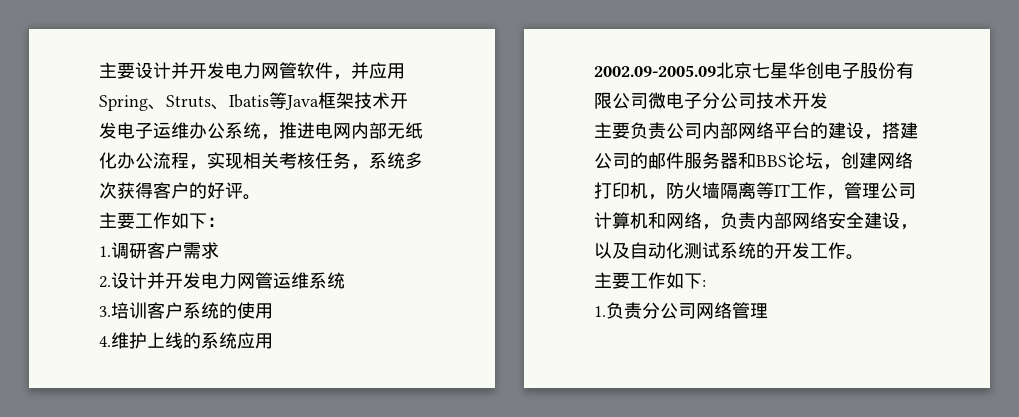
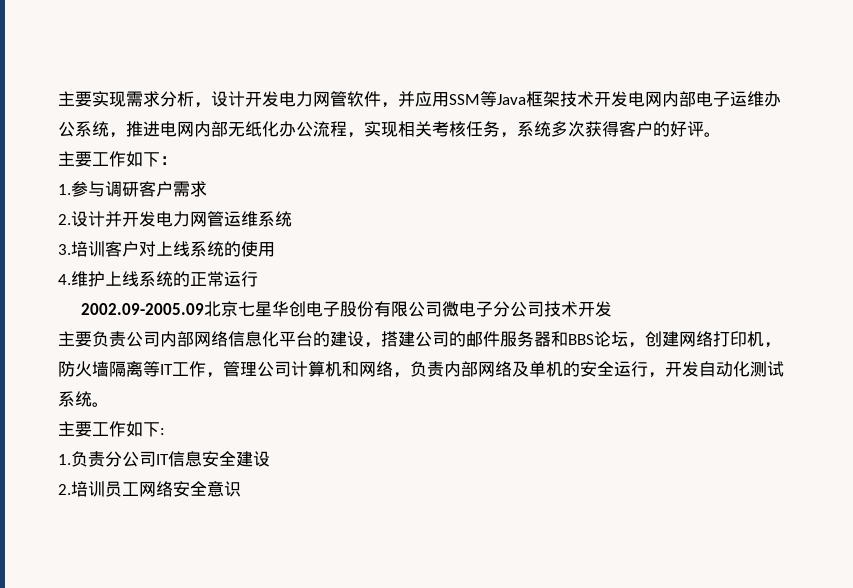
- 主要设计并开发电力网管软件，并应用Spring、Struts、Ibatis等Java框架技术开发电子运维办公系统，推进电网内部无纸化办公流程，实现相关考核任务，系统多次获得客户的好评。
+ 主要实现需求分析，设计开发电力网管软件，并应用SSM等Java框架技术开发电网内部电子运维办公系统，推进电网内部无纸化办公流程，实现相关考核任务，系统多次获得客户的好评。
- 1.调研客户需求
+ 1.参与调研客户需求
- 3.培训客户系统的使用
+ 3.培训客户对上线系统的使用
- 4.维护上线的系统应用
+ 4.维护上线系统的正常运行
- 主要负责公司内部网络平台的建设，搭建公司的邮件服务器和BBS论坛，创建网络打印机，防火墙隔离等IT工作，管理公司计算机和网络，负责内部网络安全建设，以及自动化测试系统的开发工作。
+ 主要负责公司内部网络信息化平台的建设，搭建公司的邮件服务器和BBS论坛，创建网络打印机，防火墙隔离等IT工作，管理公司计算机和网络，负责内部网络及单机的安全运行，开发自动化测试系统。
- 1.负责分公司网络管理
+ 1.负责分公司IT信息安全建设
+ 2.培训员工网络安全意识

